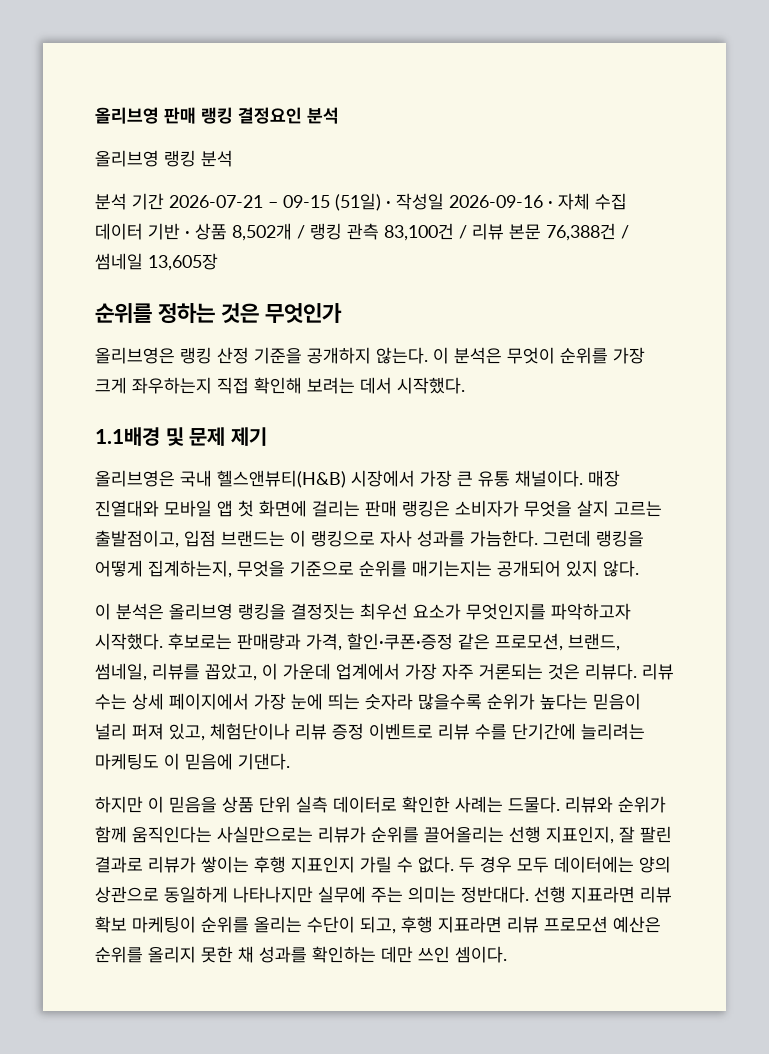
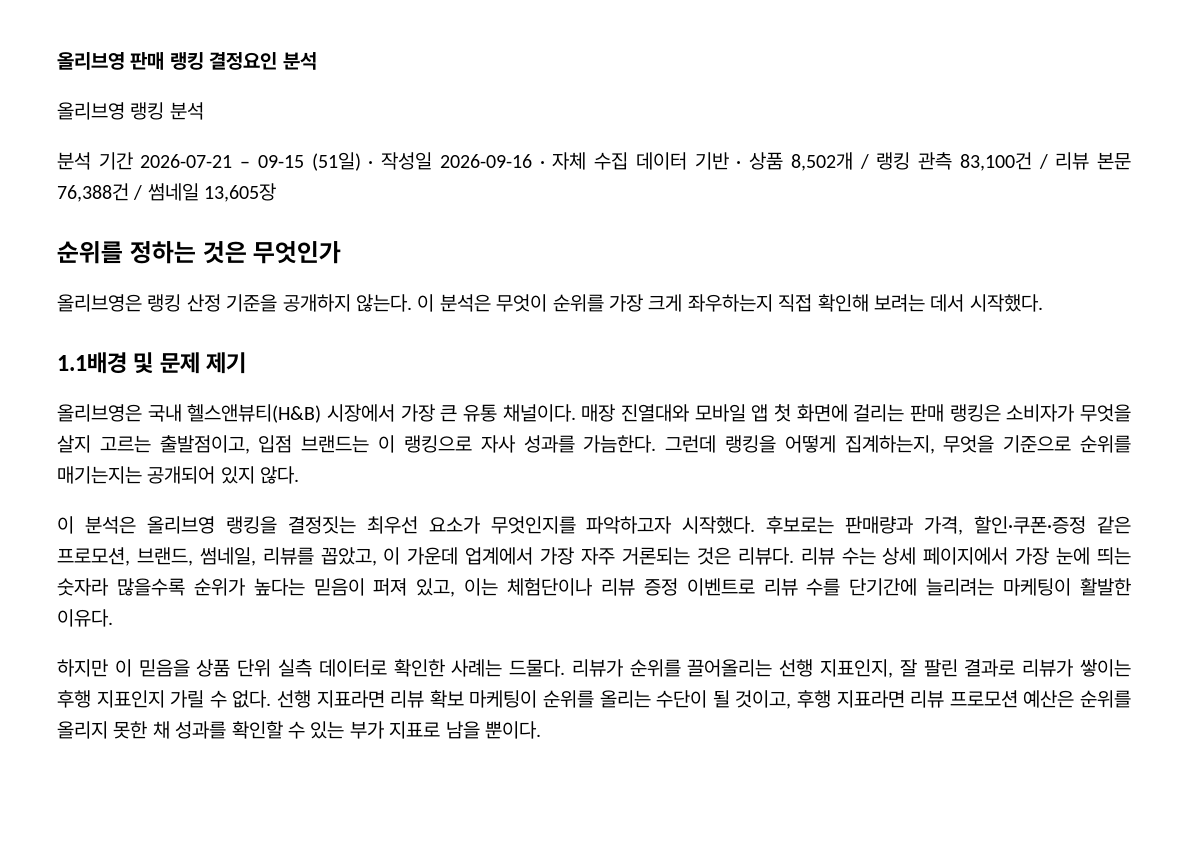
- 리뷰 수는 상세 페이지에서 가장 눈에 띄는 숫자라 많을수록 순위가 높다는 믿음이 널리 퍼져 있고, 체험단이나 리뷰 증정 이벤트로 리뷰 수를 단기간에 늘리려는 마케팅도 이 믿음에 기댄다.
+ 리뷰 수는 상세 페이지에서 가장 눈에 띄는 숫자라 많을수록 순위가 높다는 믿음이 퍼져 있고, 이는 체험단이나 리뷰 증정 이벤트로 리뷰 수를 단기간에 늘리려는 마케팅이 활발한 이유다.
- 리뷰와 순위가 함께 움직인다는 사실만으로는 리뷰가 순위를 끌어올리는 선행 지표인지, 잘 팔린 결과로 리뷰가 쌓이는 후행 지표인지 가릴 수 없다.
+ 리뷰가 순위를 끌어올리는 선행 지표인지, 잘 팔린 결과로 리뷰가 쌓이는 후행 지표인지 가릴 수 없다.
- 두 경우 모두 데이터에는 양의 상관으로 동일하게 나타나지만 실무에 주는 의미는 정반대다.
- 선행 지표라면 리뷰 확보 마케팅이 순위를 올리는 수단이 되고, 후행 지표라면 리뷰 프로모션 예산은 순위를 올리지 못한 채 성과를 확인하는 데만 쓰인 셈이다.
+ 선행 지표라면 리뷰 확보 마케팅이 순위를 올리는 수단이 될 것이고, 후행 지표라면 리뷰 프로모션 예산은 순위를 올리지 못한 채 성과를 확인할 수 있는 부가 지표로 남을 뿐이다.

